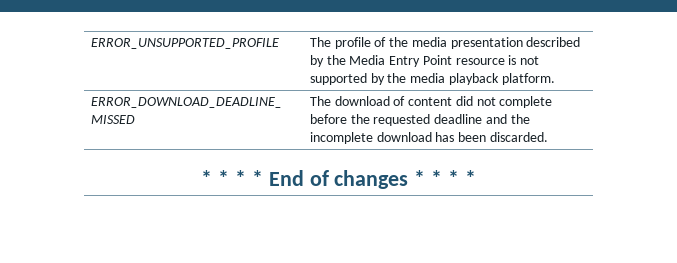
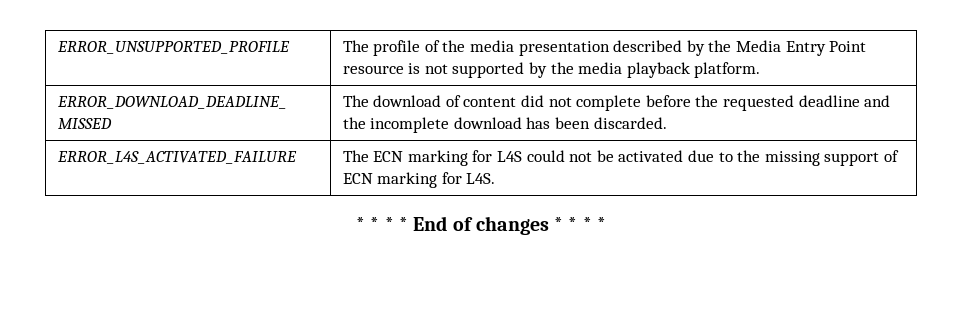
+ ERROR_L4S_ACTIVATED_FAILURE | The ECN marking for L4S could not be activated due to the missing support of ECN marking for L4S.

